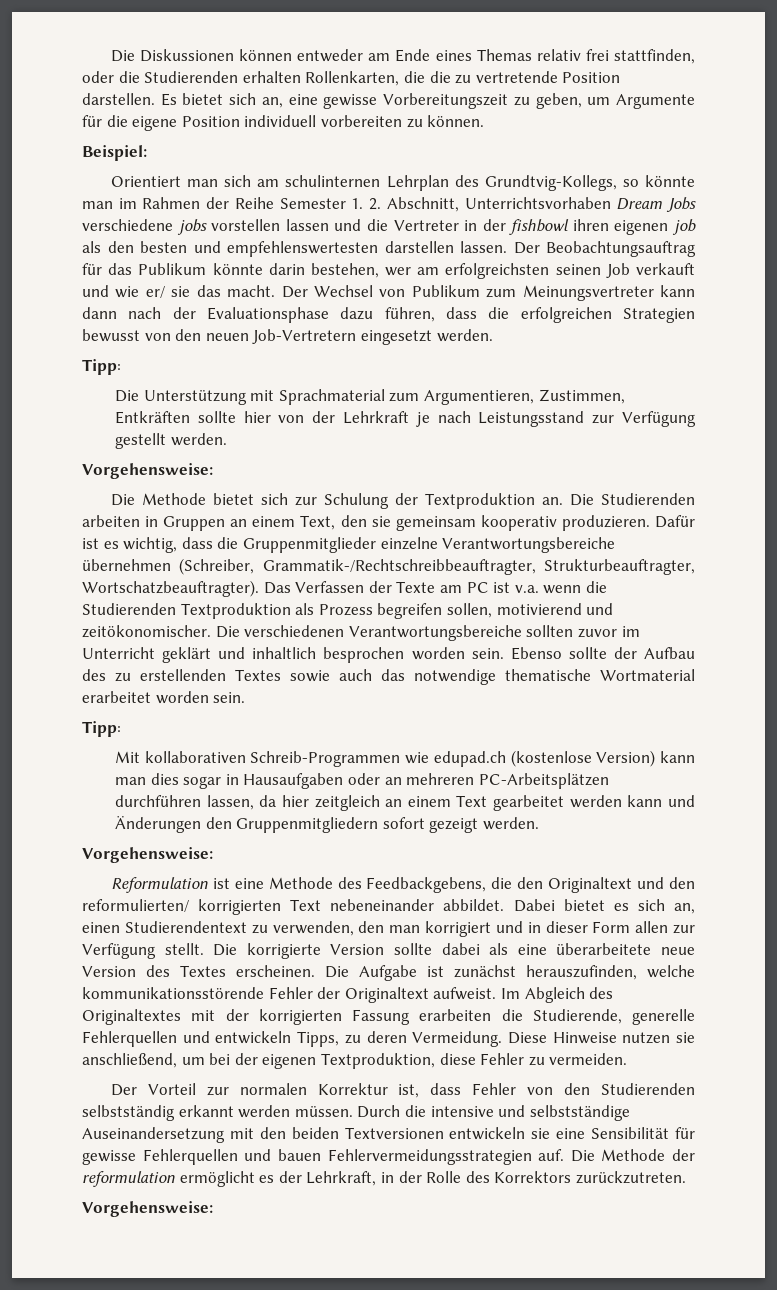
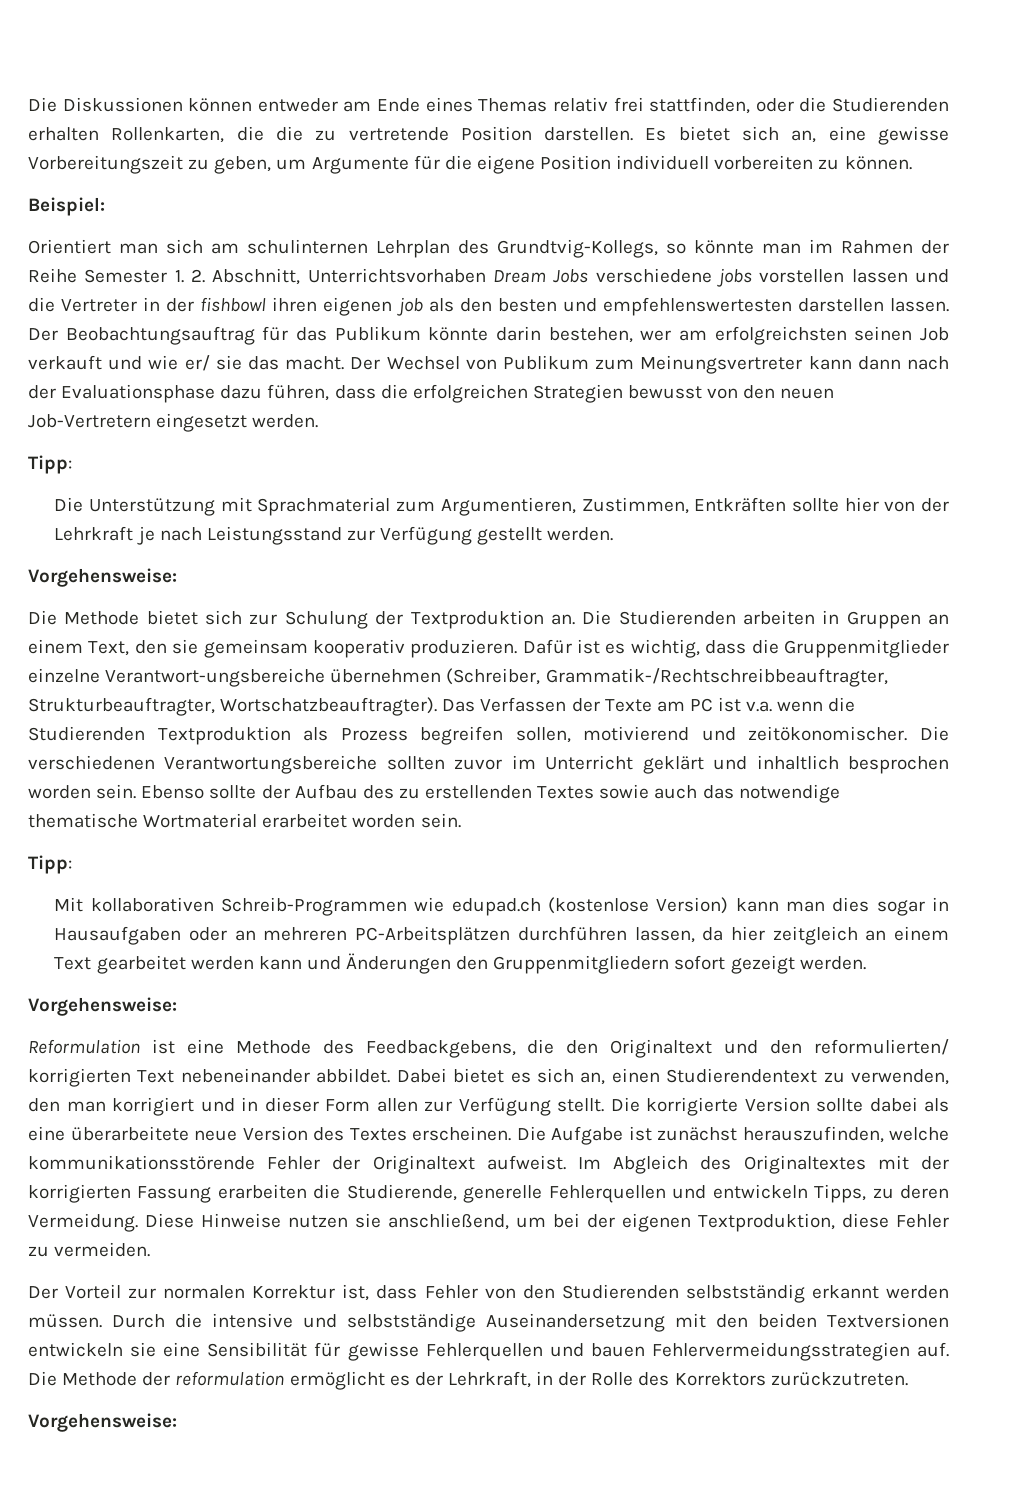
- Dafür ist es wichtig, dass die Gruppenmitglieder einzelne Verantwortungsbereiche übernehmen (Schreiber, Grammatik-/Rechtschreibbeauftragter, Strukturbeauftragter, Wortschatzbeauftragter).
+ Dafür ist es wichtig, dass die Gruppenmitglieder einzelne Verantwort-ungsbereiche übernehmen (Schreiber, Grammatik-/Rechtschreibbeauftragter, Strukturbeauftragter, Wortschatzbeauftragter).

